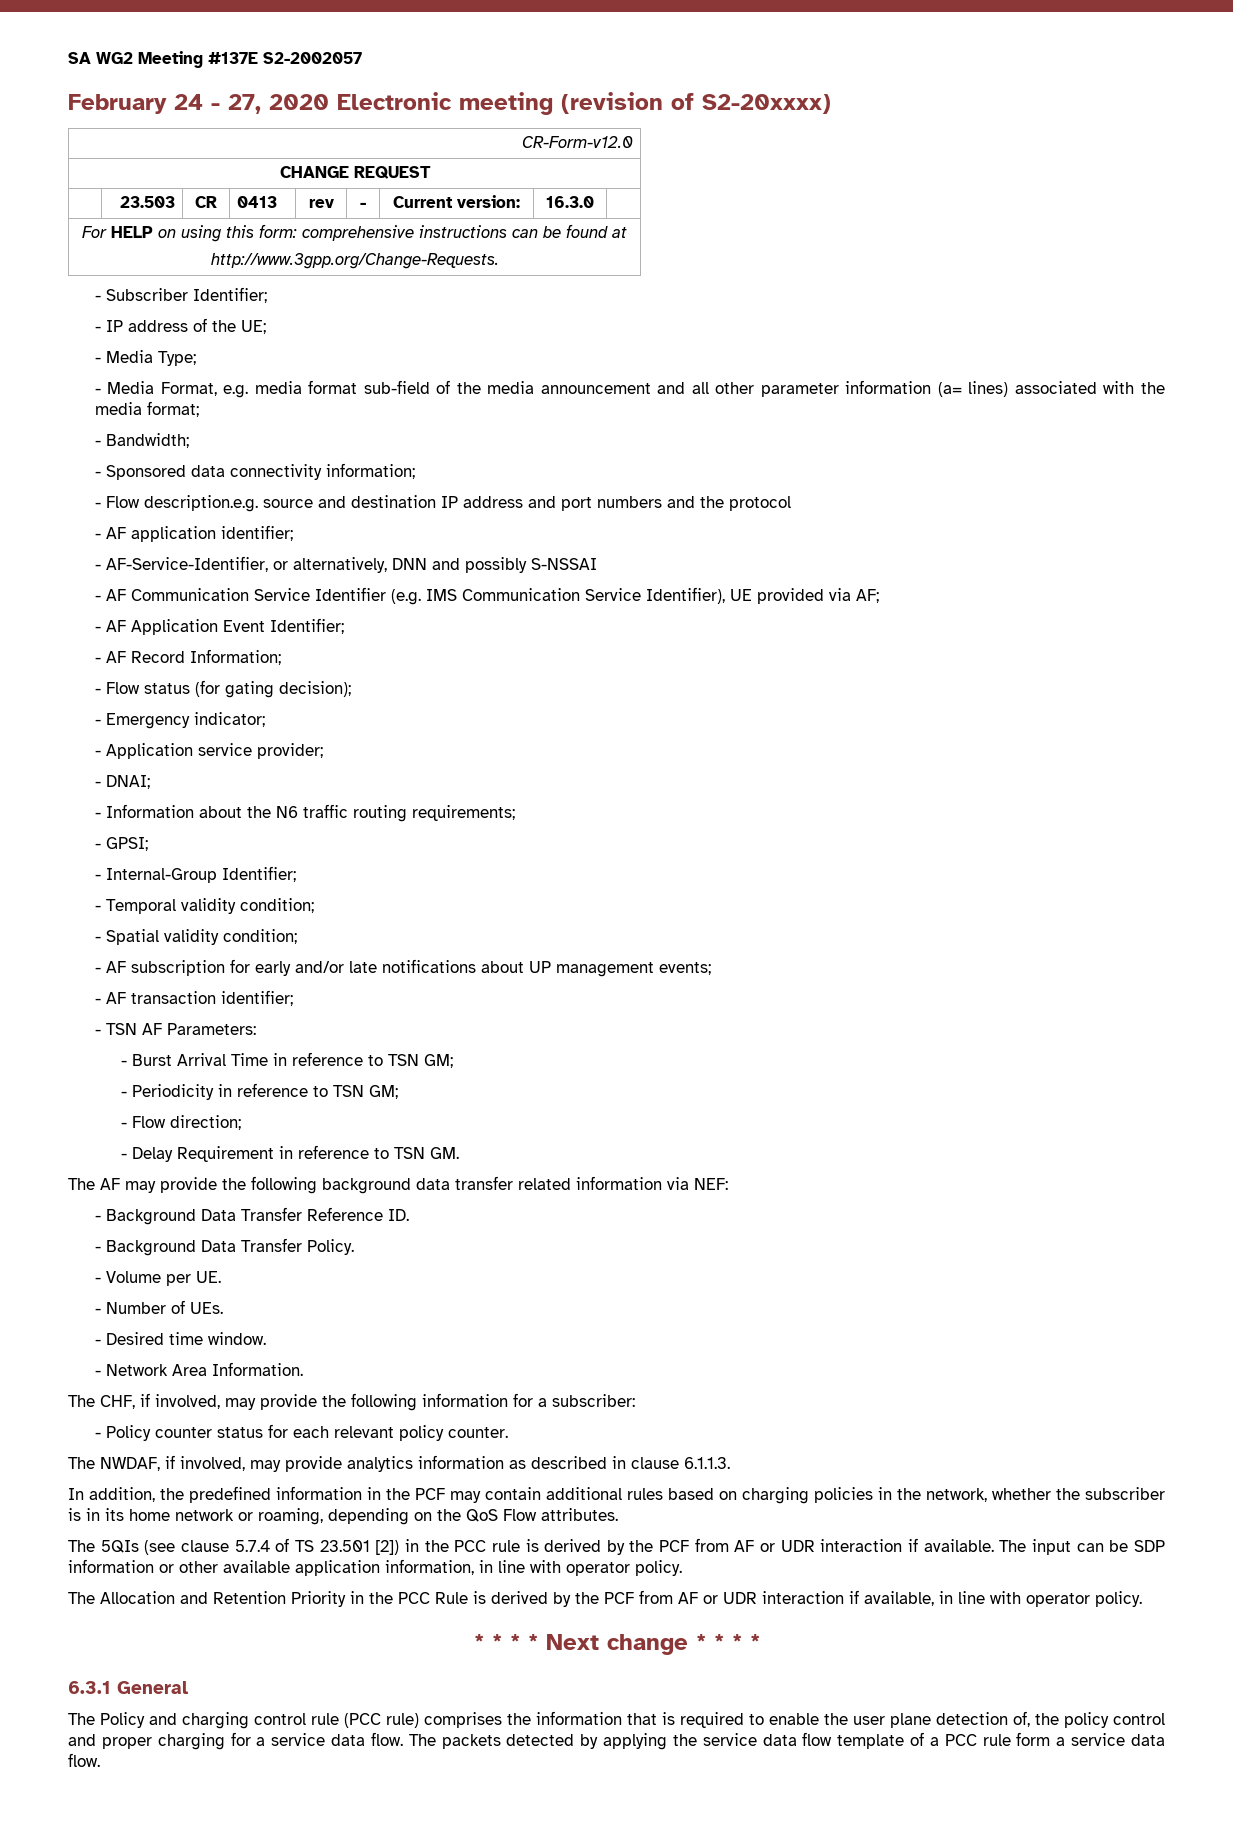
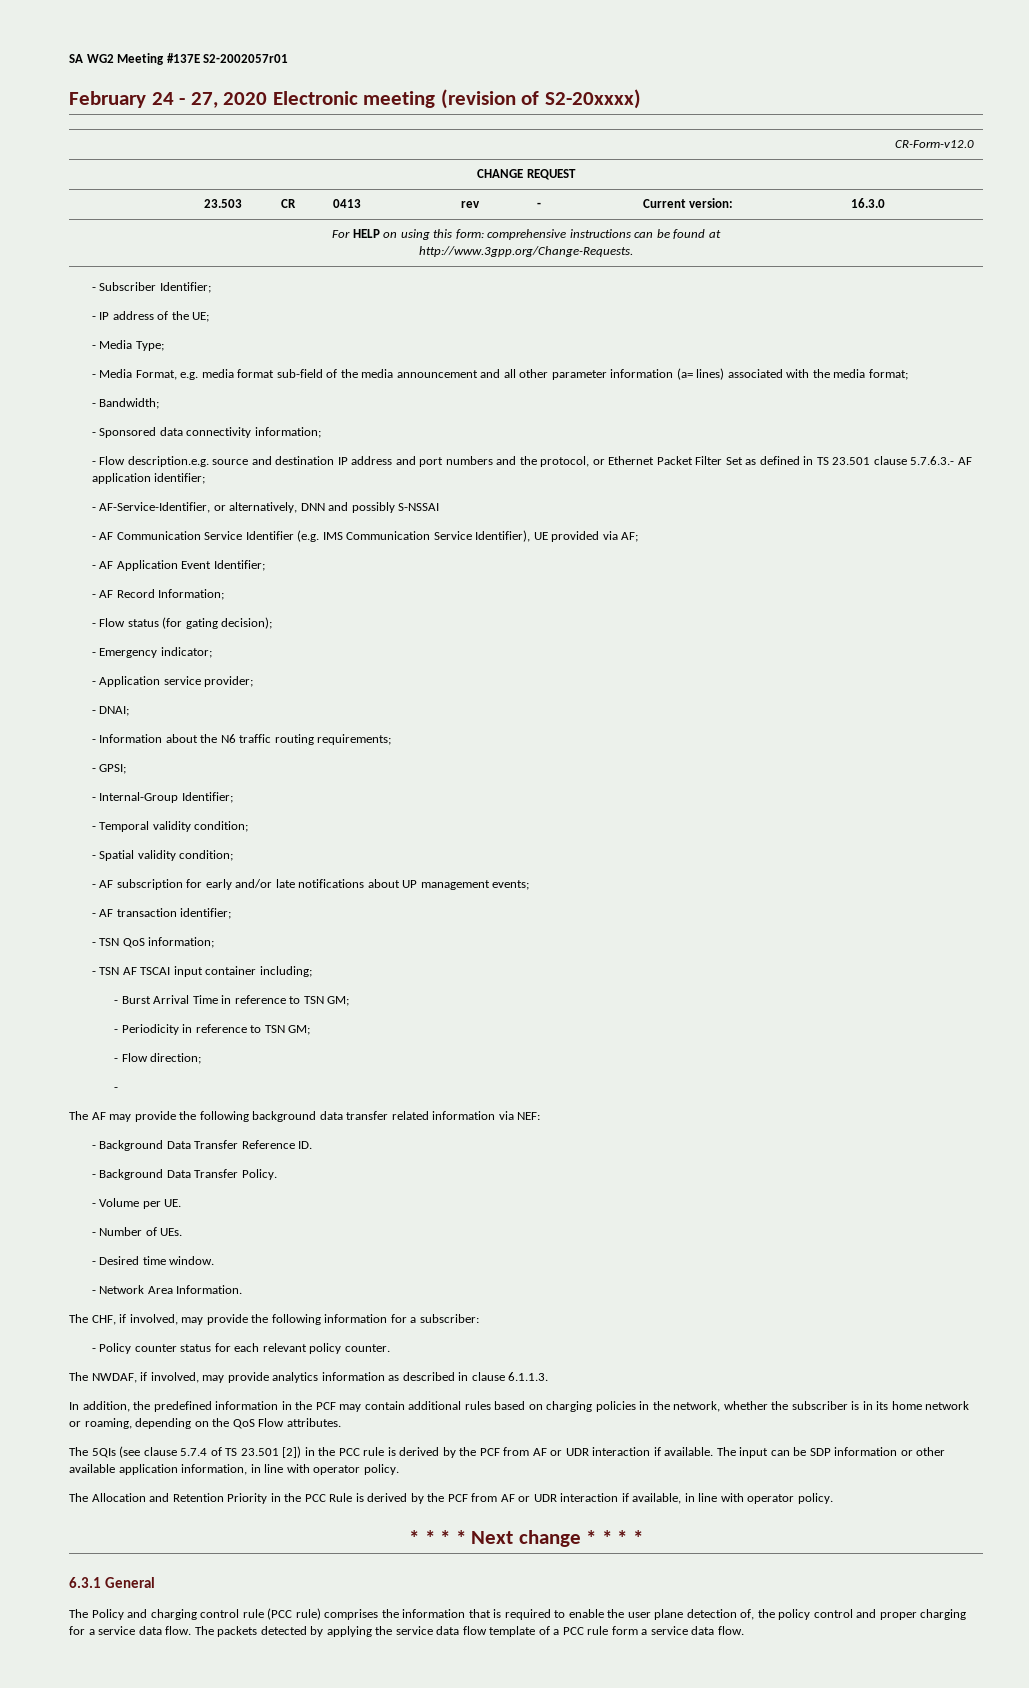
- SA WG2 Meeting #137E S2-2002057
+ SA WG2 Meeting #137E S2-2002057r01
- - Flow description.e.g. source and destination IP address and port numbers and the protocol
- - AF application identifier;
+ - Flow description.e.g. source and destination IP address and port numbers and the protocol, or Ethernet Packet Filter Set as defined in TS 23.501 clause 5.7.6.3.- AF application identifier;
+ - TSN QoS information;
- - TSN AF Parameters:
+ - TSN AF TSCAI input container including;
  - Flow direction;
- - Delay Requirement in reference to TSN GM.
+ -

